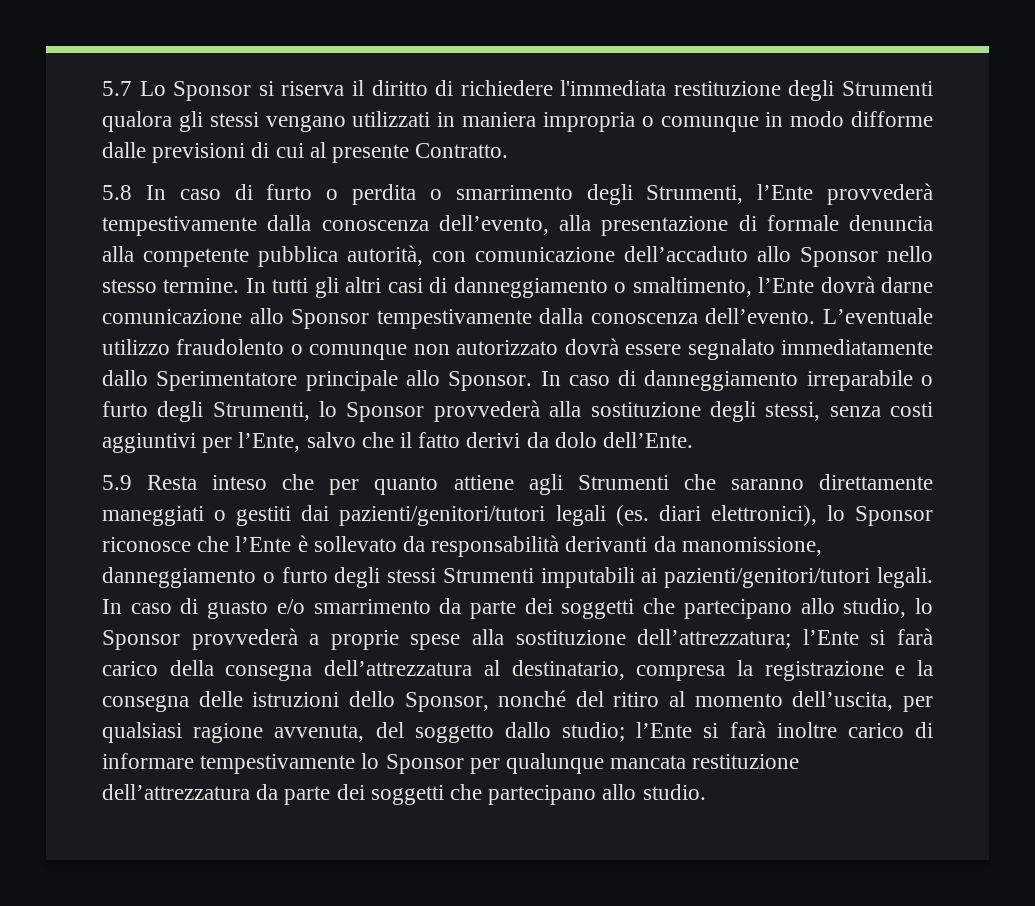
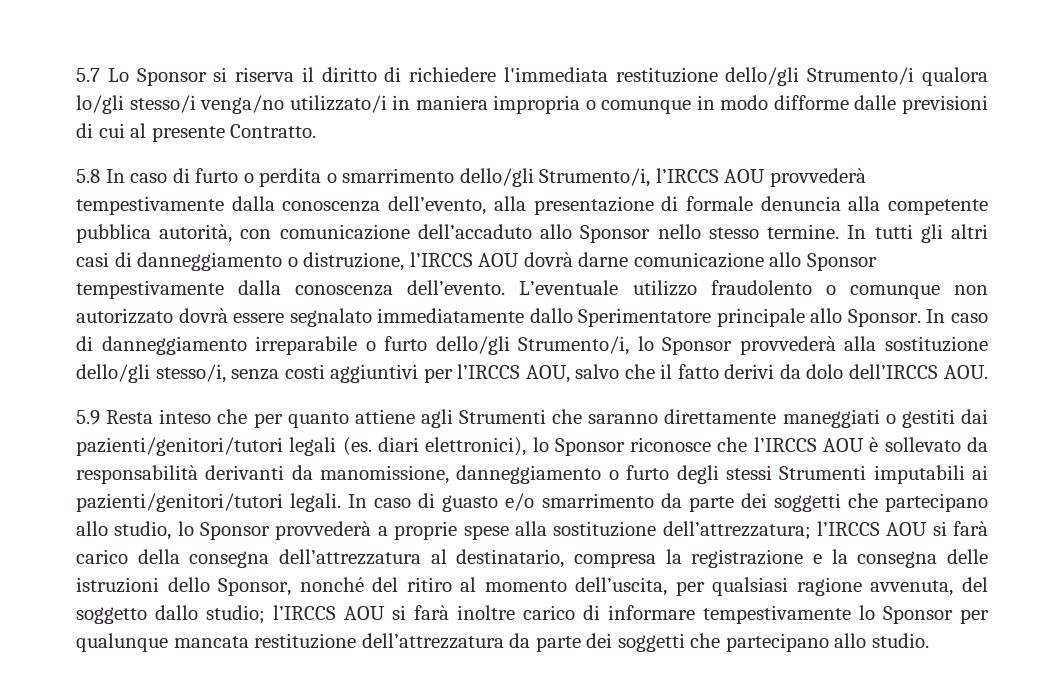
- 5.7 Lo Sponsor si riserva il diritto di richiedere l'immediata restituzione degli Strumenti qualora gli stessi vengano utilizzati in maniera impropria o comunque in modo difforme dalle previsioni di cui al presente Contratto.
+ 5.7 Lo Sponsor si riserva il diritto di richiedere l'immediata restituzione dello/gli Strumento/i qualora lo/gli stesso/i venga/no utilizzato/i in maniera impropria o comunque in modo difforme dalle previsioni di cui al presente Contratto.
- 5.8 In caso di furto o perdita o smarrimento degli Strumenti, l’Ente provvederà tempestivamente dalla conoscenza dell’evento, alla presentazione di formale denuncia alla competente pubblica autorità, con comunicazione dell’accaduto allo Sponsor nello stesso termine.
+ 5.8 In caso di furto o perdita o smarrimento dello/gli Strumento/i, l’IRCCS AOU provvederà tempestivamente dalla conoscenza dell’evento, alla presentazione di formale denuncia alla competente pubblica autorità, con comunicazione dell’accaduto allo Sponsor nello stesso termine.
- In tutti gli altri casi di danneggiamento o smaltimento, l’Ente dovrà darne comunicazione allo Sponsor tempestivamente dalla conoscenza dell’evento.
+ In tutti gli altri casi di danneggiamento o distruzione, l’IRCCS AOU dovrà darne comunicazione allo Sponsor tempestivamente dalla conoscenza dell’evento.
- In caso di danneggiamento irreparabile o furto degli Strumenti, lo Sponsor provvederà alla sostituzione degli stessi, senza costi aggiuntivi per l’Ente, salvo che il fatto derivi da dolo dell’Ente.
+ In caso di danneggiamento irreparabile o furto dello/gli Strumento/i, lo Sponsor provvederà alla sostituzione dello/gli stesso/i, senza costi aggiuntivi per l’IRCCS AOU, salvo che il fatto derivi da dolo dell’IRCCS AOU.
- 5.9 Resta inteso che per quanto attiene agli Strumenti che saranno direttamente maneggiati o gestiti dai pazienti/genitori/tutori legali (es. diari elettronici), lo Sponsor riconosce che l’Ente è sollevato da responsabilità derivanti da manomissione, danneggiamento o furto degli stessi Strumenti imputabili ai pazienti/genitori/tutori legali.
+ 5.9 Resta inteso che per quanto attiene agli Strumenti che saranno direttamente maneggiati o gestiti dai pazienti/genitori/tutori legali (es. diari elettronici), lo Sponsor riconosce che l’IRCCS AOU è sollevato da responsabilità derivanti da manomissione, danneggiamento o furto degli stessi Strumenti imputabili ai pazienti/genitori/tutori legali.
- l’Ente si farà carico della consegna dell’attrezzatura al destinatario, compresa la registrazione e la consegna delle istruzioni dello Sponsor, nonché del ritiro al momento dell’uscita, per qualsiasi ragione avvenuta, del soggetto dallo studio;
+ l’IRCCS AOU si farà carico della consegna dell’attrezzatura al destinatario, compresa la registrazione e la consegna delle istruzioni dello Sponsor, nonché del ritiro al momento dell’uscita, per qualsiasi ragione avvenuta, del soggetto dallo studio;
- l’Ente si farà inoltre carico di informare tempestivamente lo Sponsor per qualunque mancata restituzione dell’attrezzatura da parte dei soggetti che partecipano allo studio.
+ l’IRCCS AOU si farà inoltre carico di informare tempestivamente lo Sponsor per qualunque mancata restituzione dell’attrezzatura da parte dei soggetti che partecipano allo studio.

